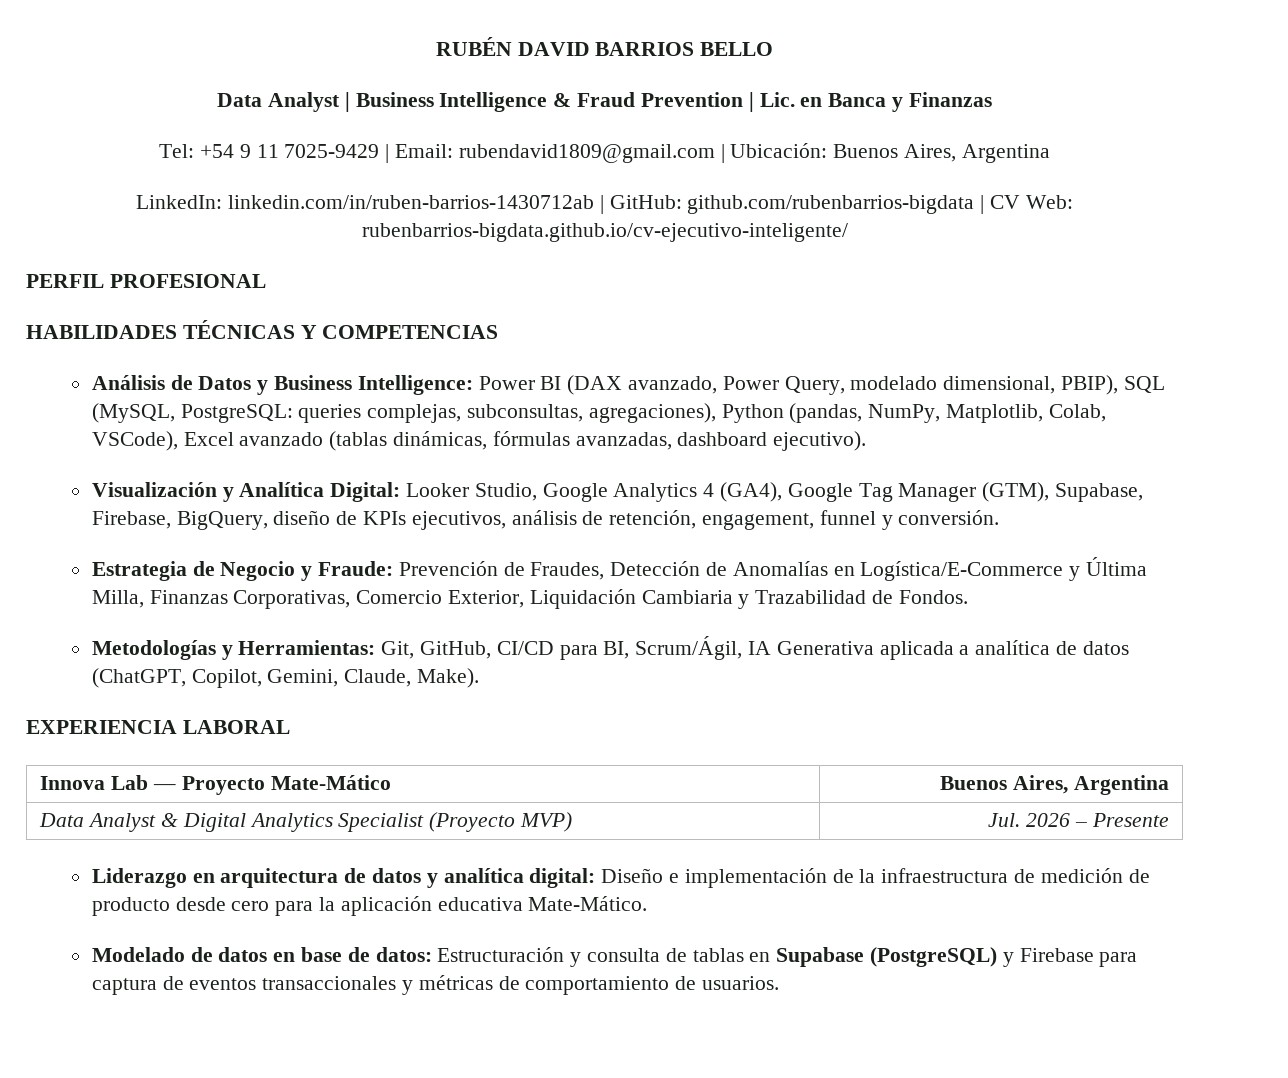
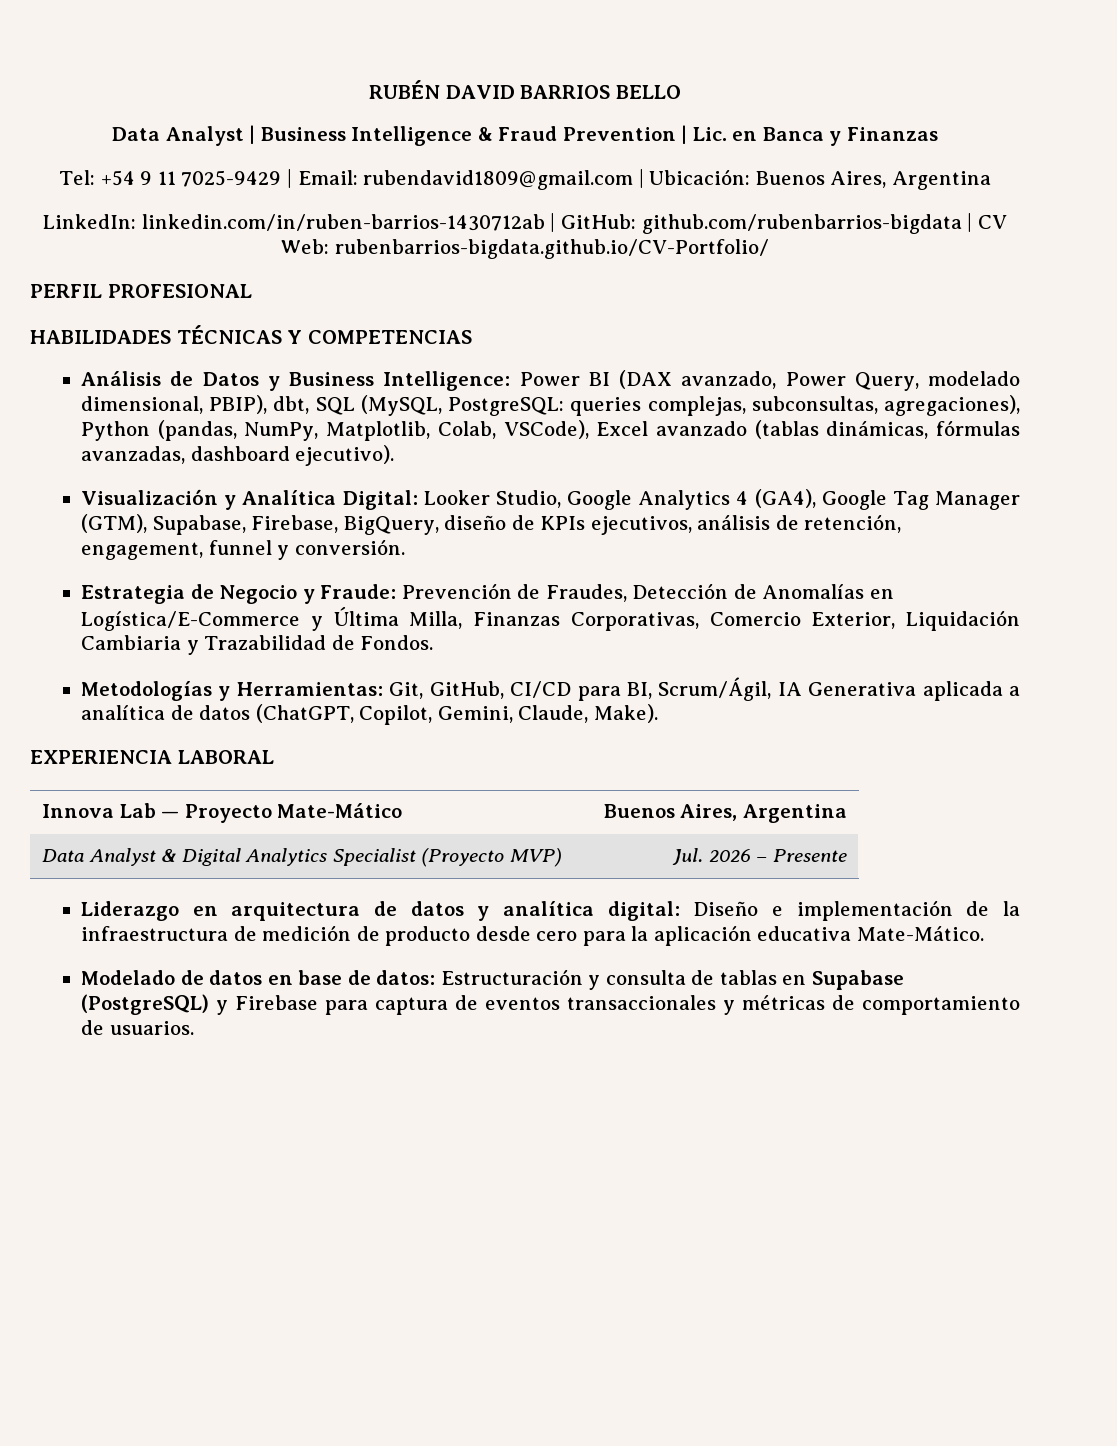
- LinkedIn: linkedin.com/in/ruben-barrios-1430712ab | GitHub: github.com/rubenbarrios-bigdata | CV Web: rubenbarrios-bigdata.github.io/cv-ejecutivo-inteligente/
+ LinkedIn: linkedin.com/in/ruben-barrios-1430712ab | GitHub: github.com/rubenbarrios-bigdata | CV Web: rubenbarrios-bigdata.github.io/CV-Portfolio/
- Análisis de Datos y Business Intelligence: Power BI (DAX avanzado, Power Query, modelado dimensional, PBIP), SQL (MySQL, PostgreSQL: queries complejas, subconsultas, agregaciones), Python (pandas, NumPy, Matplotlib, Colab, VSCode), Excel avanzado (tablas dinámicas, fórmulas avanzadas, dashboard ejecutivo).
+ Análisis de Datos y Business Intelligence: Power BI (DAX avanzado, Power Query, modelado dimensional, PBIP), dbt, SQL (MySQL, PostgreSQL: queries complejas, subconsultas, agregaciones), Python (pandas, NumPy, Matplotlib, Colab, VSCode), Excel avanzado (tablas dinámicas, fórmulas avanzadas, dashboard ejecutivo).

